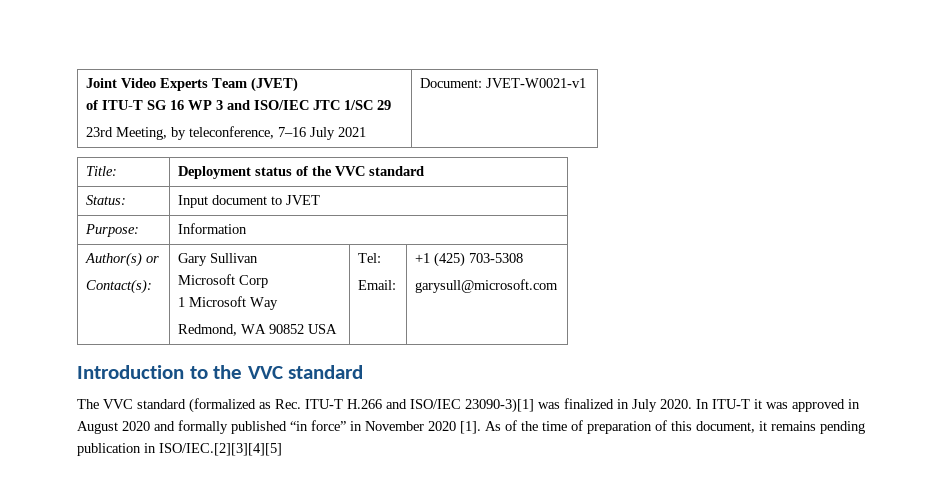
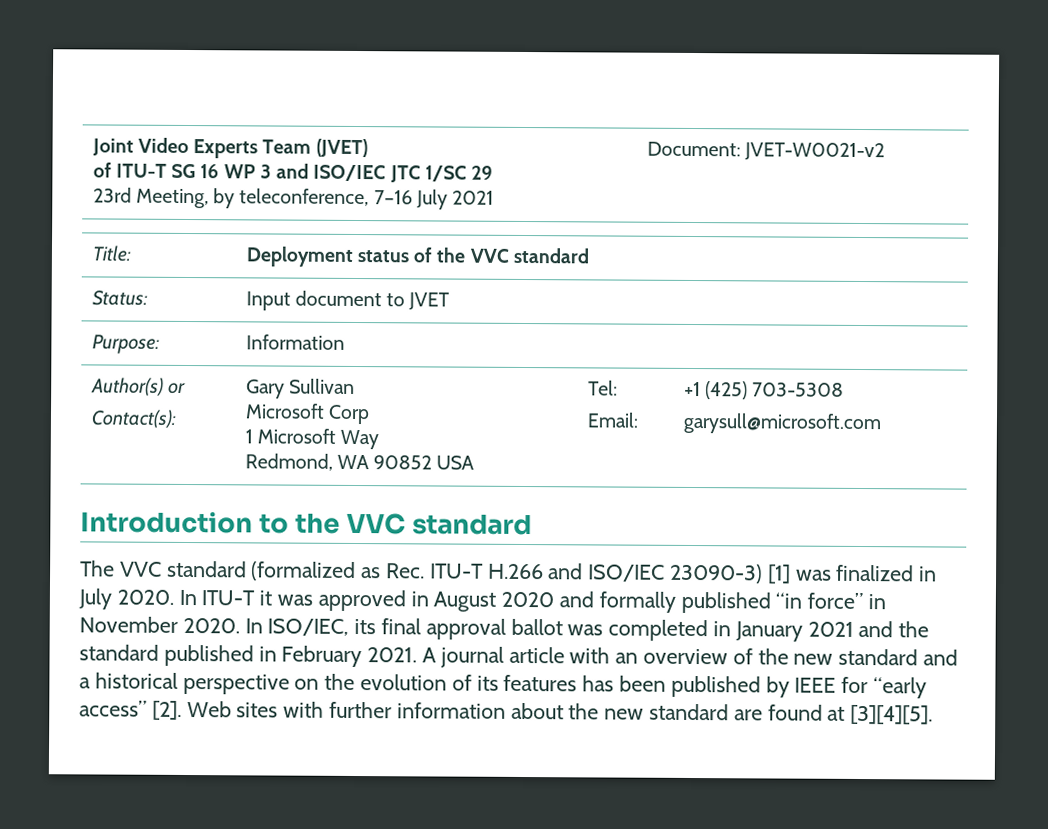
  Joint Video Experts Team (JVET)
  of ITU-T SG 16 WP 3 and ISO/IEC JTC 1/SC 29
- 23rd Meeting, by teleconference, 7–16 July 2021 | Document: JVET-W0021-v1
+ 23rd Meeting, by teleconference, 7–16 July 2021 | Document: JVET-W0021-v2
- The VVC standard (formalized as Rec. ITU-T H.266 and ISO/IEC 23090-3)[1] was finalized in July 2020.
+ The VVC standard (formalized as Rec. ITU-T H.266 and ISO/IEC 23090-3) [1] was finalized in July 2020.
- In ITU-T it was approved in August 2020 and formally published “in force” in November 2020 [1]. As of the time of preparation of this document, it remains pending publication in ISO/IEC.[2][3][4][5]
+ In ITU-T it was approved in August 2020 and formally published “in force” in November 2020. In ISO/IEC, its final approval ballot was completed in January 2021 and the standard published in February 2021. A journal article with an overview of the new standard and a historical perspective on the evolution of its features has been published by IEEE for “early access” [2]. Web sites with further information about the new standard are found at [3][4][5].

